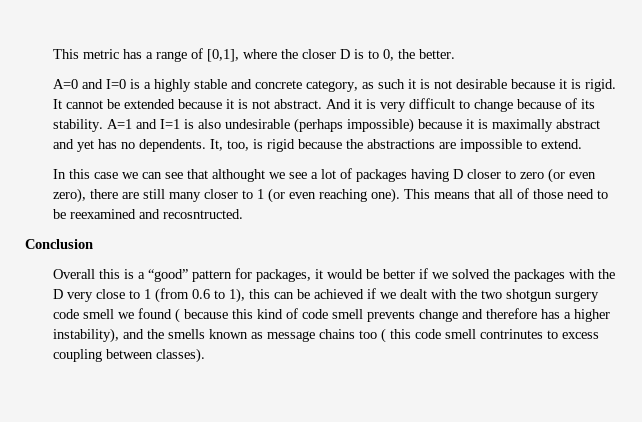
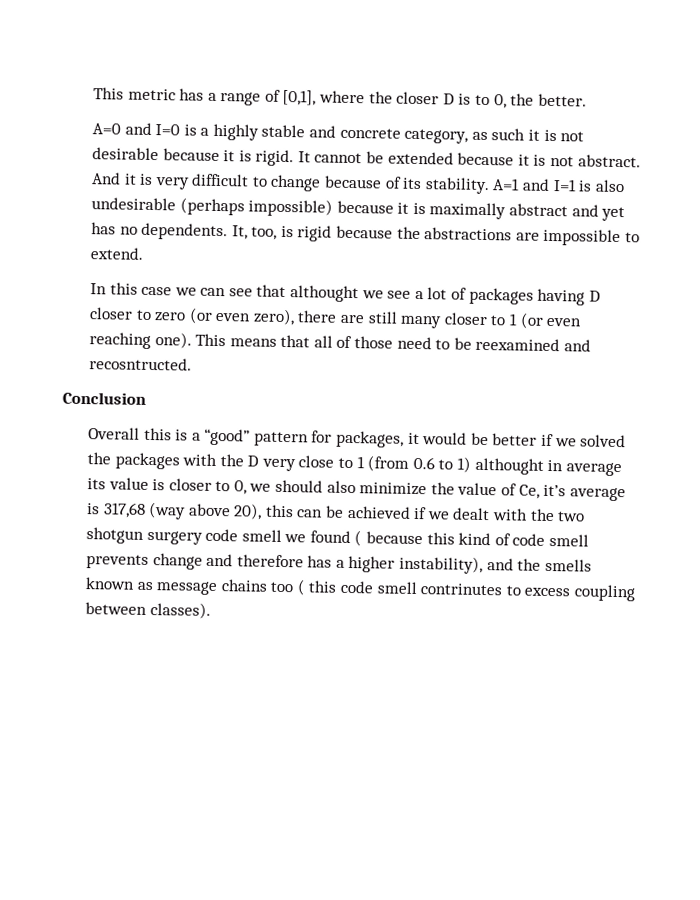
- Overall this is a “good” pattern for packages, it would be better if we solved the packages with the D very close to 1 (from 0.6 to 1), this can be achieved if we dealt with the two shotgun surgery code smell we found ( because this kind of code smell prevents change and therefore has a higher instability), and the smells known as message chains too ( this code smell contrinutes to excess coupling between classes).
+ Overall this is a “good” pattern for packages, it would be better if we solved the packages with the D very close to 1 (from 0.6 to 1) althought in average its value is closer to 0, we should also minimize the value of Ce, it’s average is 317,68 (way above 20), this can be achieved if we dealt with the two shotgun surgery code smell we found ( because this kind of code smell prevents change and therefore has a higher instability), and the smells known as message chains too ( this code smell contrinutes to excess coupling between classes).

